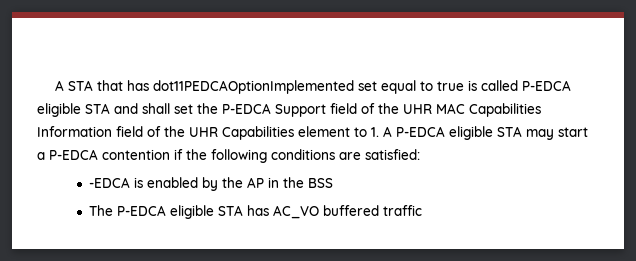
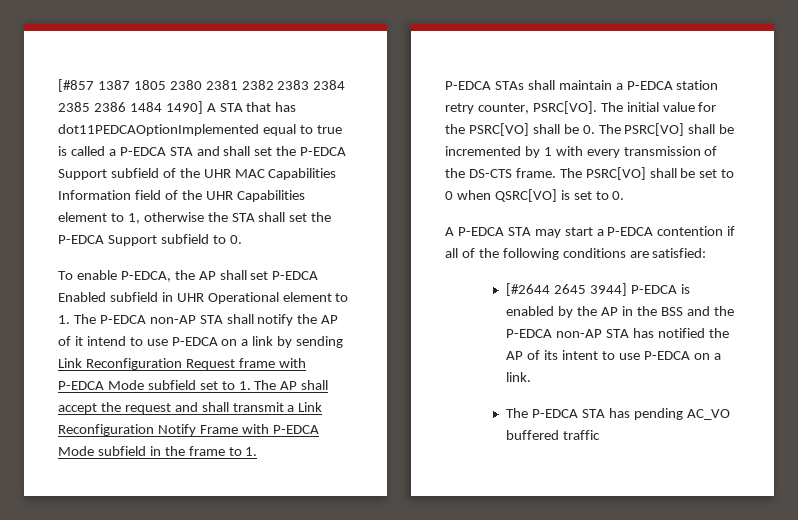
- A STA that has dot11PEDCAOptionImplemented set equal to true is called P-EDCA eligible STA and shall set the P-EDCA Support field of the UHR MAC Capabilities Information field of the UHR Capabilities element to 1. A P-EDCA eligible STA may start a P-EDCA contention if the following conditions are satisfied:
+ [#857 1387 1805 2380 2381 2382 2383 2384 2385 2386 1484 1490] A STA that has dot11PEDCAOptionImplemented equal to true is called a P-EDCA STA and shall set the P-EDCA Support subfield of the UHR MAC Capabilities Information field of the UHR Capabilities element to 1, otherwise the STA shall set the P-EDCA Support subfield to 0.
+ To enable P-EDCA, the AP shall set P-EDCA Enabled subfield in UHR Operational element to 1. The P-EDCA non-AP STA shall notify the AP of it intend to use P-EDCA on a link by sending Link Reconfiguration Request frame with P-EDCA Mode subfield set to 1. The AP shall accept the request and shall transmit a Link Reconfiguration Notify Frame with P-EDCA Mode subfield in the frame to 1.
+ P-EDCA STAs shall maintain a P-EDCA station retry counter, PSRC[VO]. The initial value for the PSRC[VO] shall be 0. The PSRC[VO] shall be incremented by 1 with every transmission of the DS-CTS frame. The PSRC[VO] shall be set to 0 when QSRC[VO] is set to 0.
+ A P-EDCA STA may start a P-EDCA contention if all of the following conditions are satisfied:
- -EDCA is enabled by the AP in the BSS
- The P-EDCA eligible STA has AC_VO buffered traffic
+ [#2644 2645 3944] P-EDCA is enabled by the AP in the BSS and the P-EDCA non-AP STA has notified the AP of its intent to use P-EDCA on a link.
+ The P-EDCA STA has pending AC_VO buffered traffic

